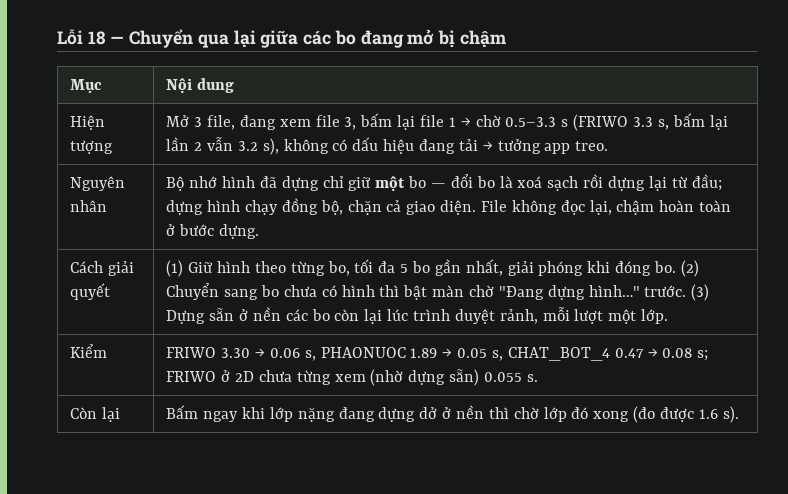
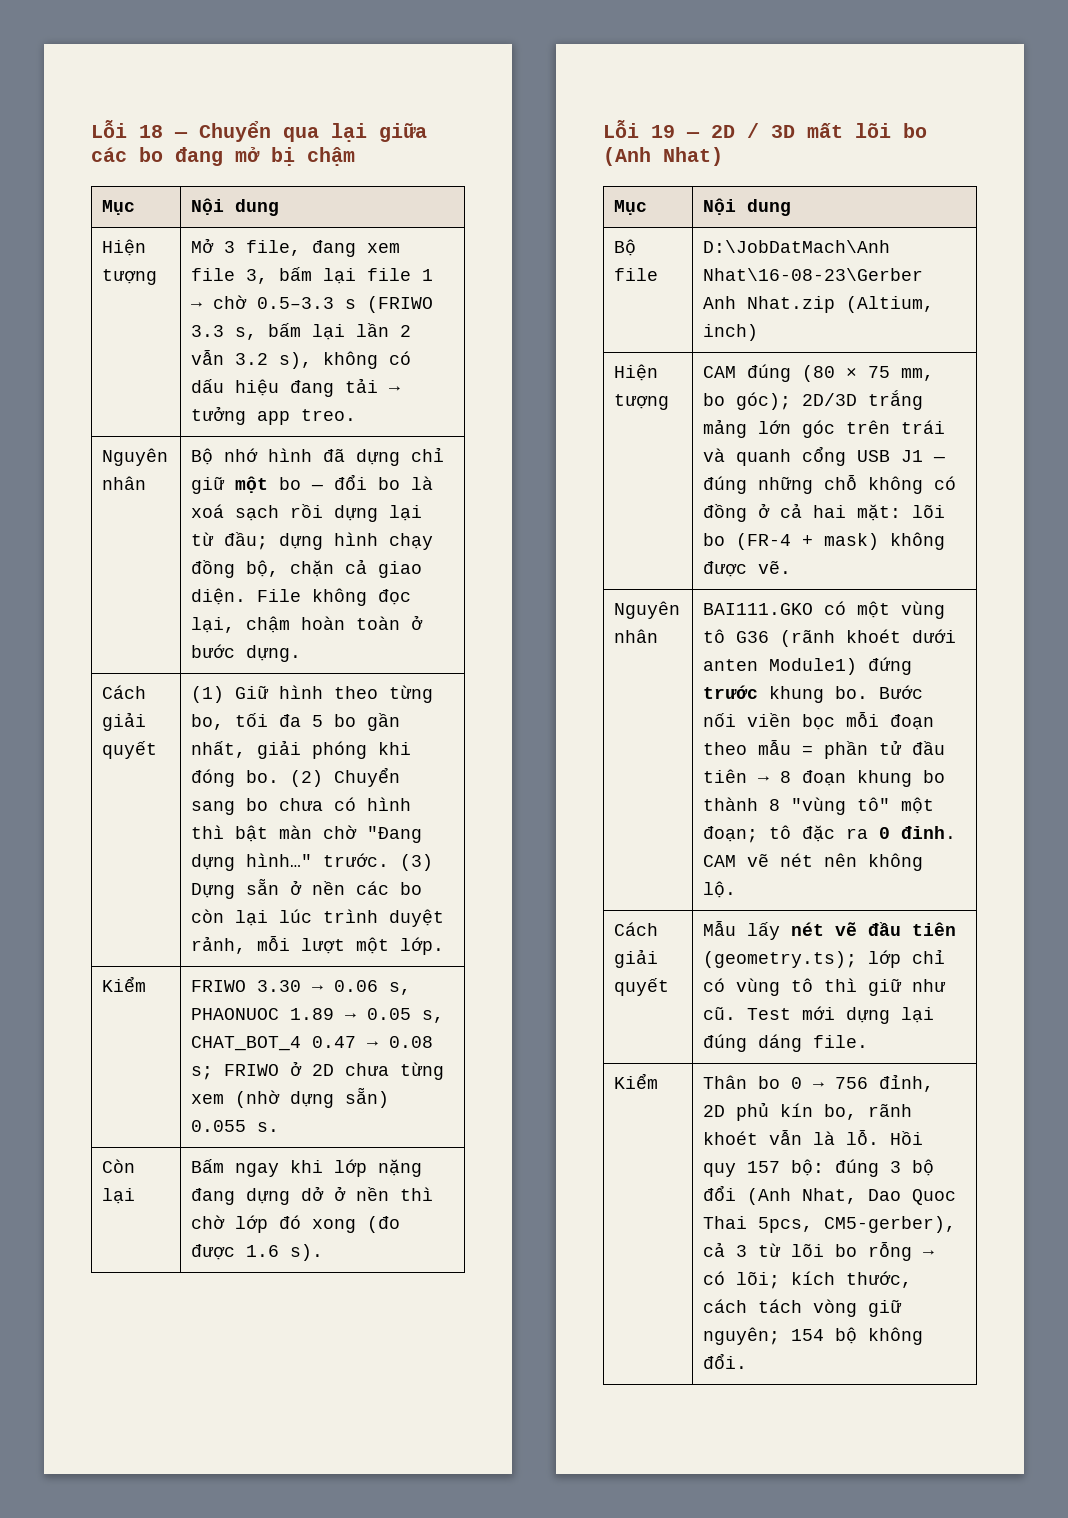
+ Lỗi 19 — 2D / 3D mất lõi bo (Anh Nhat)
+ Mục | Nội dung
+ Bộ file | D:\JobDatMach\Anh Nhat\16-08-23\Gerber Anh Nhat.zip (Altium, inch)
+ Hiện tượng | CAM đúng (80 × 75 mm, bo góc); 2D/3D trắng mảng lớn góc trên trái và quanh cổng USB J1 — đúng những chỗ không có đồng ở cả hai mặt: lõi bo (FR-4 + mask) không được vẽ.
+ Nguyên nhân | BAI111.GKO có một vùng tô G36 (rãnh khoét dưới anten Module1) đứng trước khung bo. Bước nối viền bọc mỗi đoạn theo mẫu = phần tử đầu tiên → 8 đoạn khung bo thành 8 "vùng tô" một đoạn; tô đặc ra 0 đỉnh. CAM vẽ nét nên không lộ.
+ Cách giải quyết | Mẫu lấy nét vẽ đầu tiên (geometry.ts); lớp chỉ có vùng tô thì giữ như cũ. Test mới dựng lại đúng dáng file.
+ Kiểm | Thân bo 0 → 756 đỉnh, 2D phủ kín bo, rãnh khoét vẫn là lỗ. Hồi quy 157 bộ: đúng 3 bộ đổi (Anh Nhat, Dao Quoc Thai 5pcs, CM5-gerber), cả 3 từ lõi bo rỗng → có lõi; kích thước, cách tách vòng giữ nguyên; 154 bộ không đổi.

